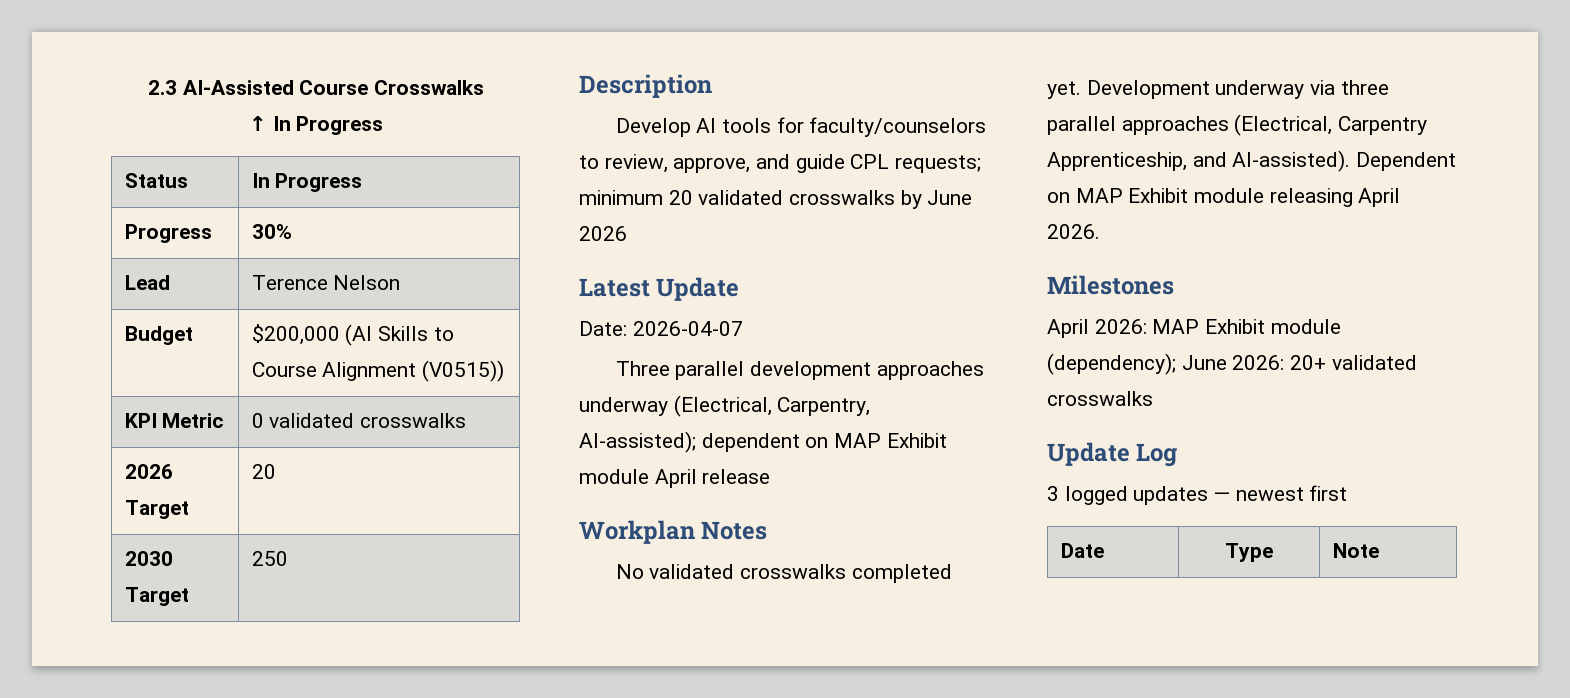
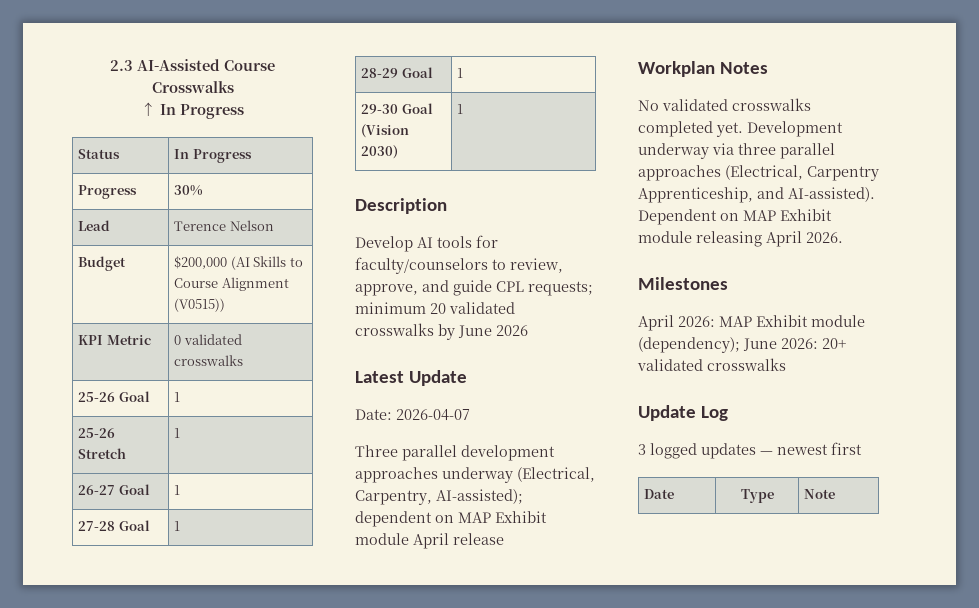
- 2026 Target | 20
- 2030 Target | 250
+ 25-26 Goal | 1
+ 25-26 Stretch | 1
+ 26-27 Goal | 1
+ 27-28 Goal | 1
+ 28-29 Goal | 1
+ 29-30 Goal (Vision 2030) | 1

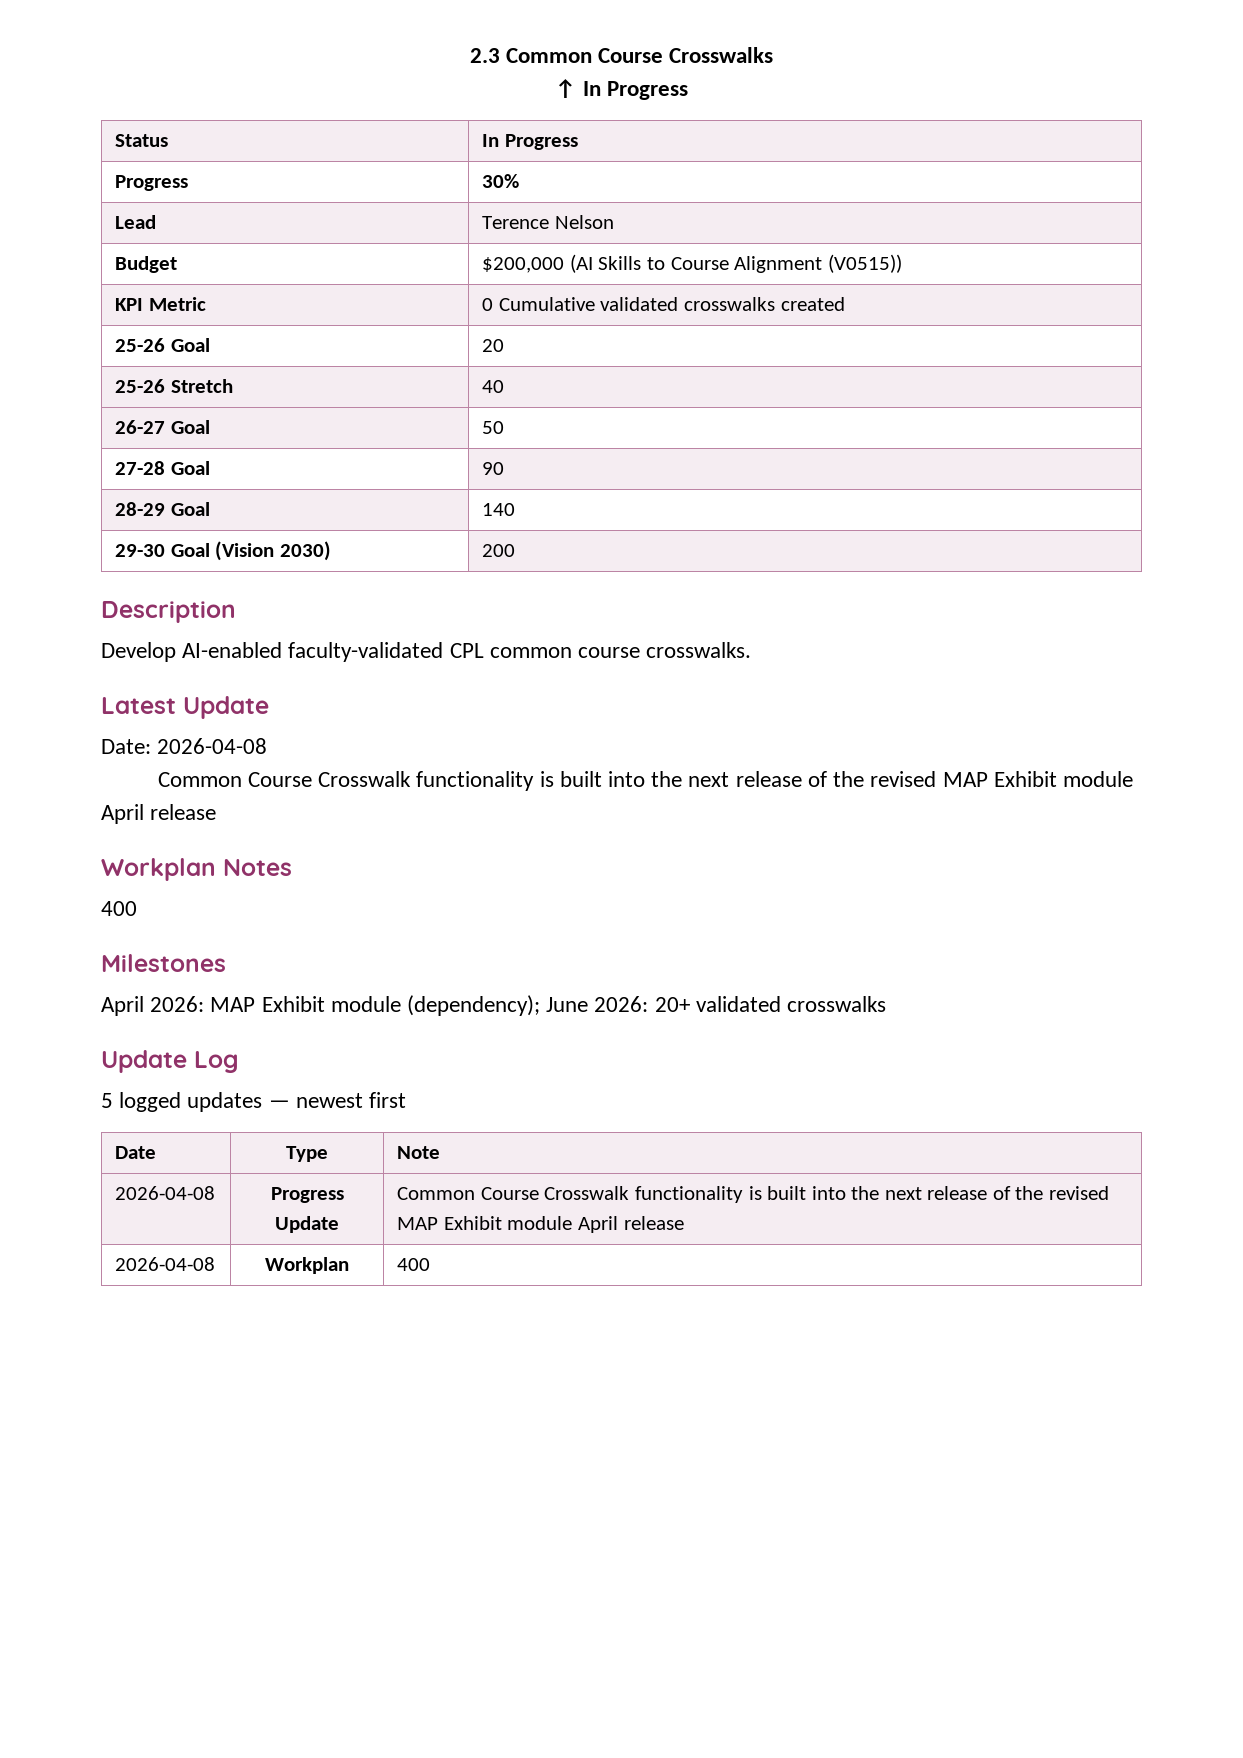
- 2.3 AI-Assisted Course Crosswalks
+ 2.3 Common Course Crosswalks
- KPI Metric | 0 validated crosswalks
+ KPI Metric | 0 Cumulative validated crosswalks created
- 25-26 Goal | 1
+ 25-26 Goal | 20
- 25-26 Stretch | 1
+ 25-26 Stretch | 40
- 26-27 Goal | 1
+ 26-27 Goal | 50
- 27-28 Goal | 1
+ 27-28 Goal | 90
- 28-29 Goal | 1
+ 28-29 Goal | 140
- 29-30 Goal (Vision 2030) | 1
+ 29-30 Goal (Vision 2030) | 200
- Develop AI tools for faculty/counselors to review, approve, and guide CPL requests; minimum 20 validated crosswalks by June 2026
+ Develop AI-enabled faculty-validated CPL common course crosswalks.
  Latest Update
- Date: 2026-04-07
- Three parallel development approaches underway (Electrical, Carpentry, AI-assisted); dependent on MAP Exhibit module April release
+ Date: 2026-04-08
+ Common Course Crosswalk functionality is built into the next release of the revised MAP Exhibit module April release
  Workplan Notes
- No validated crosswalks completed yet. Development underway via three parallel approaches (Electrical, Carpentry Apprenticeship, and AI-assisted). Dependent on MAP Exhibit module releasing April 2026.
+ 400
- 3 logged updates — newest first
+ 5 logged updates — newest first
+ 2026-04-08 | Progress Update | Common Course Crosswalk functionality is built into the next release of the revised MAP Exhibit module April release
+ 2026-04-08 | Workplan | 400

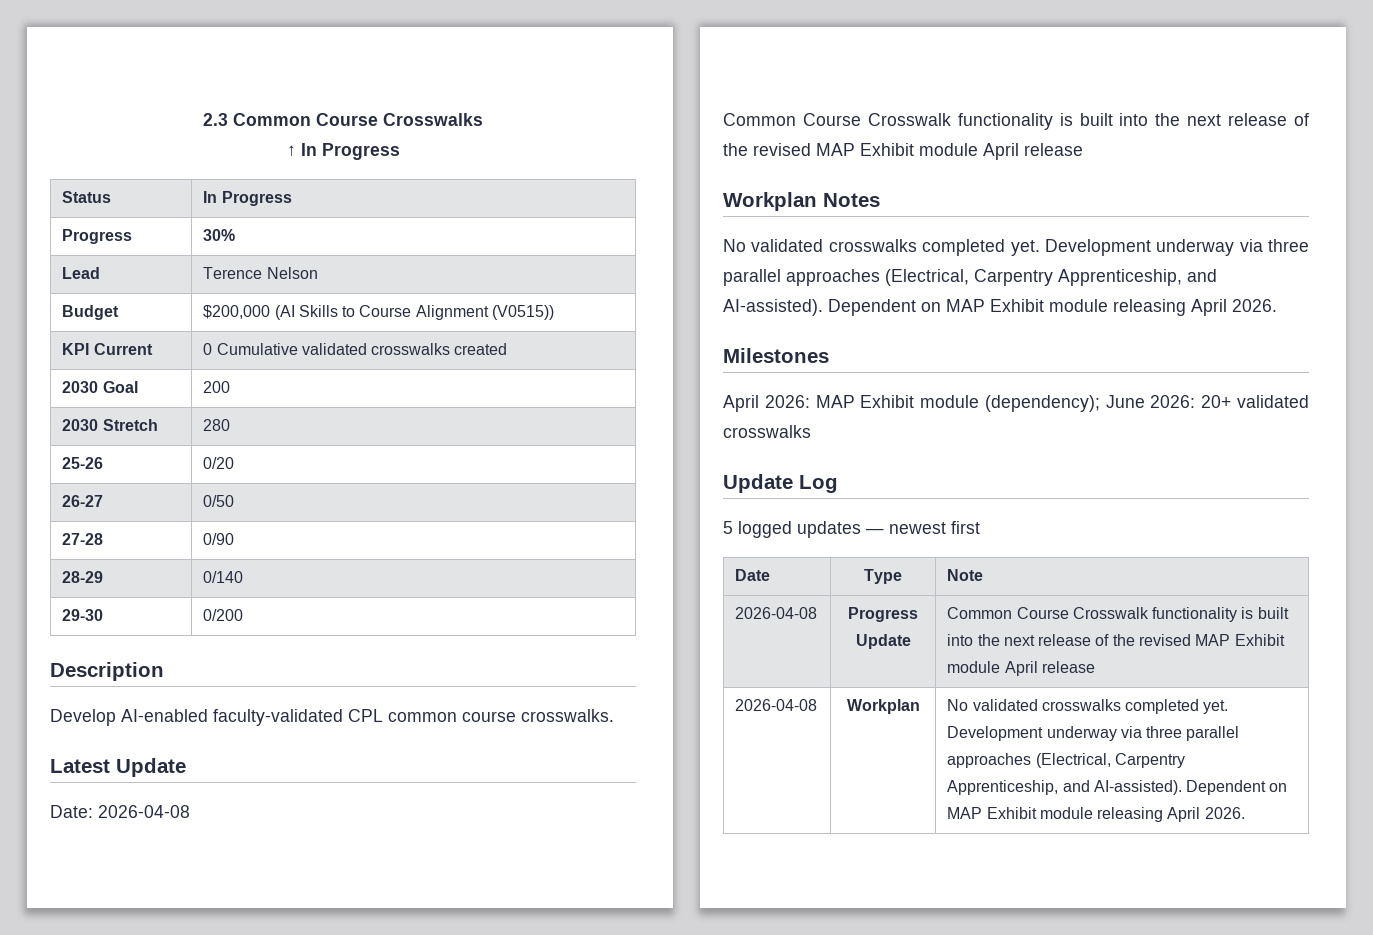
- KPI Metric | 0 Cumulative validated crosswalks created
+ KPI Current | 0 Cumulative validated crosswalks created
- 25-26 Goal | 20
- 25-26 Stretch | 40
+ 2030 Goal | 200
+ 2030 Stretch | 280
+ 25-26 | 0/20
- 26-27 Goal | 50
+ 26-27 | 0/50
- 27-28 Goal | 90
+ 27-28 | 0/90
- 28-29 Goal | 140
+ 28-29 | 0/140
- 29-30 Goal (Vision 2030) | 200
+ 29-30 | 0/200
  Workplan Notes
- 400
+ No validated crosswalks completed yet. Development underway via three parallel approaches (Electrical, Carpentry Apprenticeship, and AI-assisted). Dependent on MAP Exhibit module releasing April 2026.
- 2026-04-08 | Workplan | 400
+ 2026-04-08 | Workplan | No validated crosswalks completed yet. Development underway via three parallel approaches (Electrical, Carpentry Apprenticeship, and AI-assisted). Dependent on MAP Exhibit module releasing April 2026.

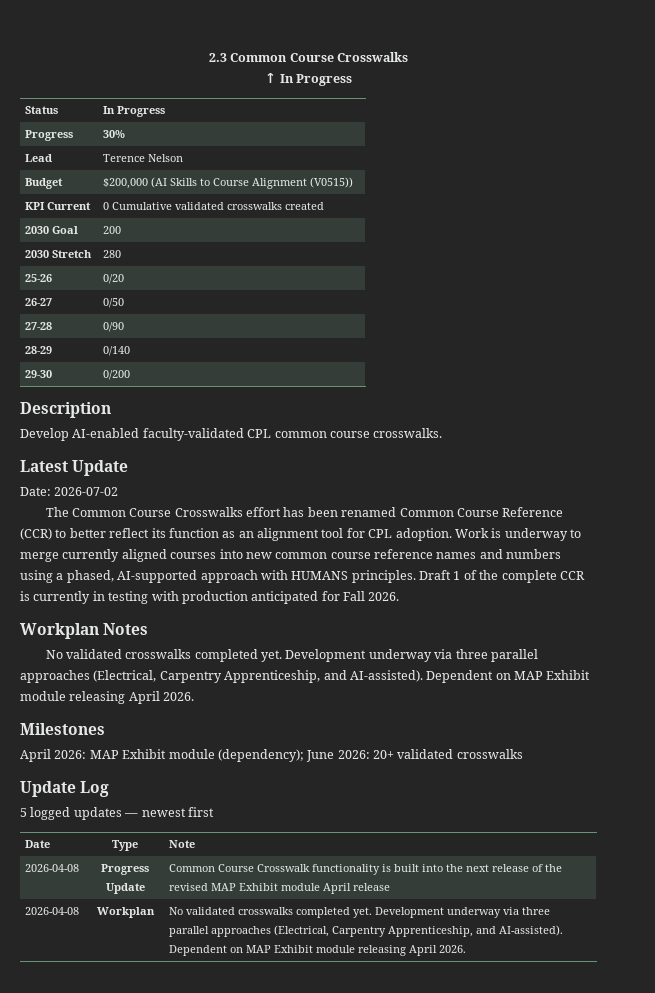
- Date: 2026-04-08
- Common Course Crosswalk functionality is built into the next release of the revised MAP Exhibit module April release
+ Date: 2026-07-02
+ The Common Course Crosswalks effort has been renamed Common Course Reference (CCR) to better reflect its function as an alignment tool for CPL adoption. Work is underway to merge currently aligned courses into new common course reference names and numbers using a phased, AI-supported approach with HUMANS principles. Draft 1 of the complete CCR is currently in testing with production anticipated for Fall 2026.

